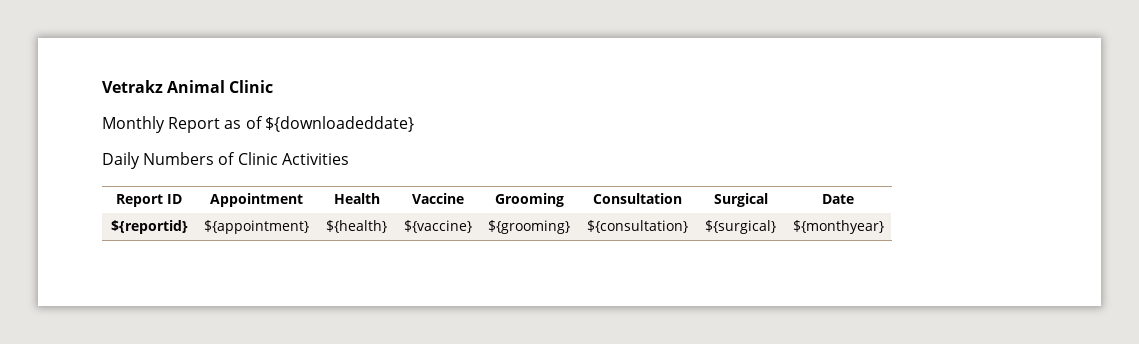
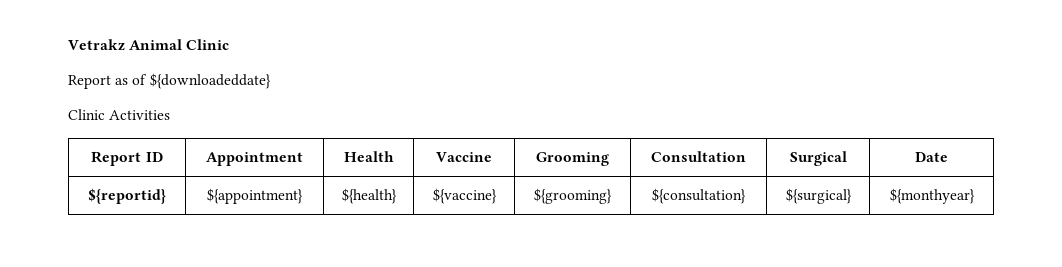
- Monthly Report as of ${downloadeddate}
+ Report as of ${downloadeddate}
- Daily Numbers of Clinic Activities
+ Clinic Activities

